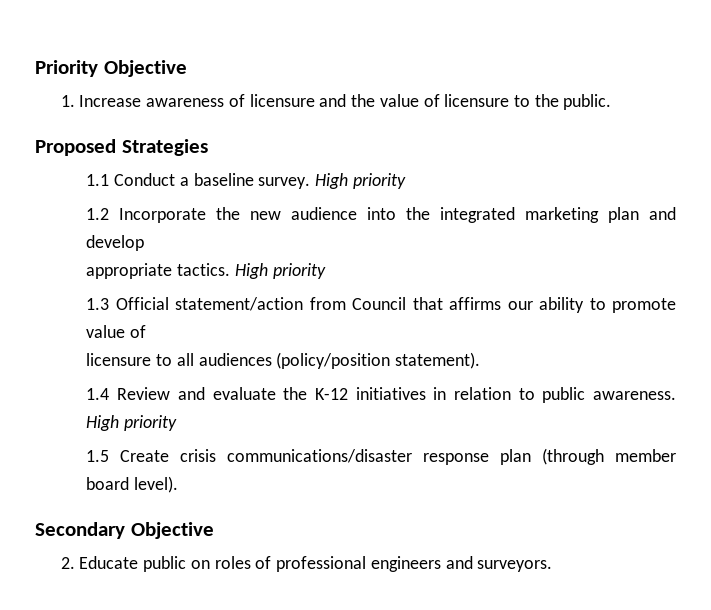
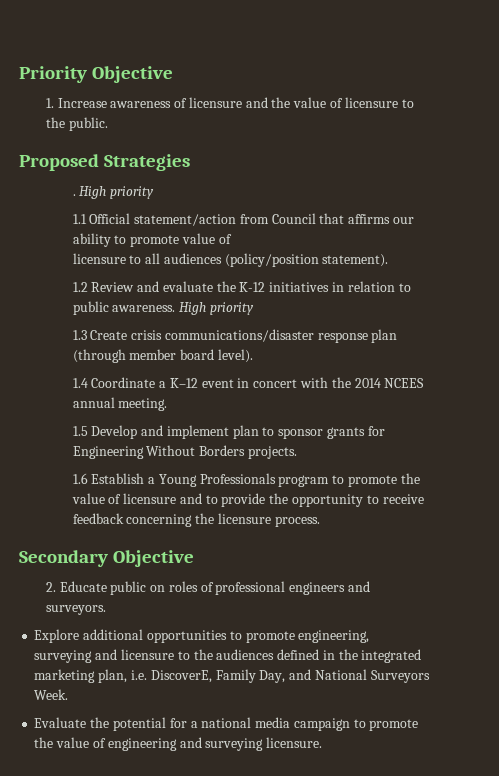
- 1.1 Conduct a baseline survey. High priority
- 1.2 Incorporate the new audience into the integrated marketing plan and develop
- appropriate tactics. High priority
- 1.3 Official statement/action from Council that affirms our ability to promote value of
+ . High priority
+ 1.1 Official statement/action from Council that affirms our ability to promote value of
- 1.4 Review and evaluate the K-12 initiatives in relation to public awareness.
+ 1.2 Review and evaluate the K-12 initiatives in relation to public awareness.
- 1.5 Create crisis communications/disaster response plan (through member board level).
+ 1.3 Create crisis communications/disaster response plan (through member board level).
+ 1.4 Coordinate a K–12 event in concert with the 2014 NCEES annual meeting.
+ 1.5 Develop and implement plan to sponsor grants for Engineering Without Borders projects.
+ 1.6 Establish a Young Professionals program to promote the value of licensure and to provide the opportunity to receive feedback concerning the licensure process.
+ Explore additional opportunities to promote engineering, surveying and licensure to the audiences defined in the integrated marketing plan, i.e. DiscoverE, Family Day, and National Surveyors Week.
+ Evaluate the potential for a national media campaign to promote the value of engineering and surveying licensure.

